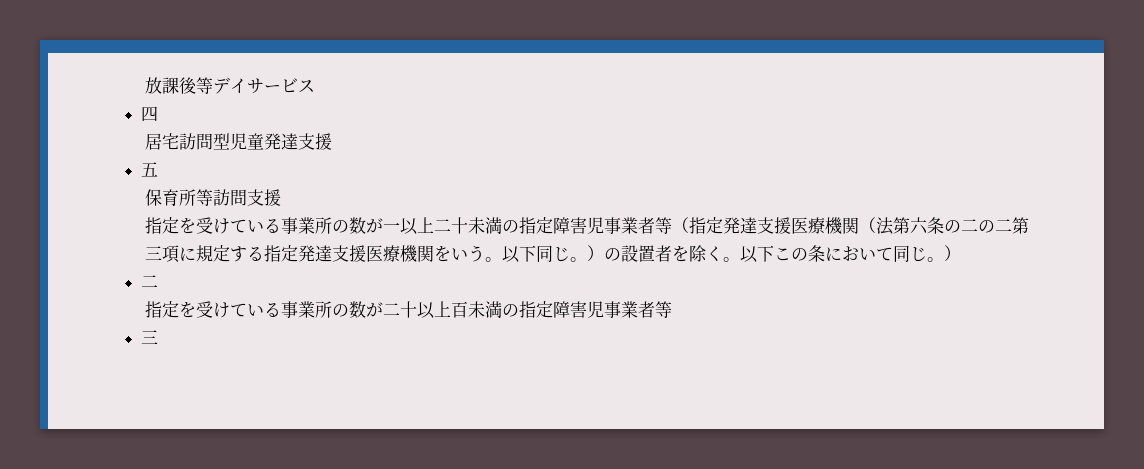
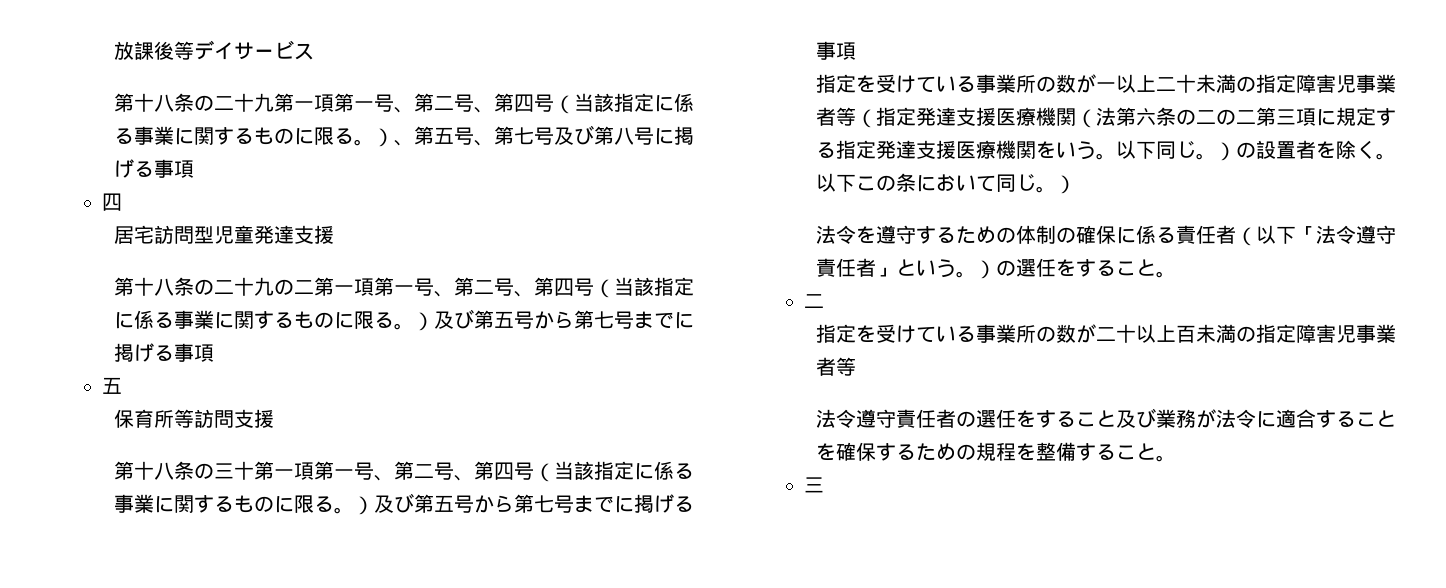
+ 第十八条の二十九第一項第一号、第二号、第四号（当該指定に係る事業に関するものに限る。）、第五号、第七号及び第八号に掲げる事項
+ 第十八条の二十九の二第一項第一号、第二号、第四号（当該指定に係る事業に関するものに限る。）及び第五号から第七号までに掲げる事項
+ 第十八条の三十第一項第一号、第二号、第四号（当該指定に係る事業に関するものに限る。）及び第五号から第七号までに掲げる事項
+ 法令を遵守するための体制の確保に係る責任者（以下「法令遵守責任者」という。）の選任をすること。
+ 法令遵守責任者の選任をすること及び業務が法令に適合することを確保するための規程を整備すること。

